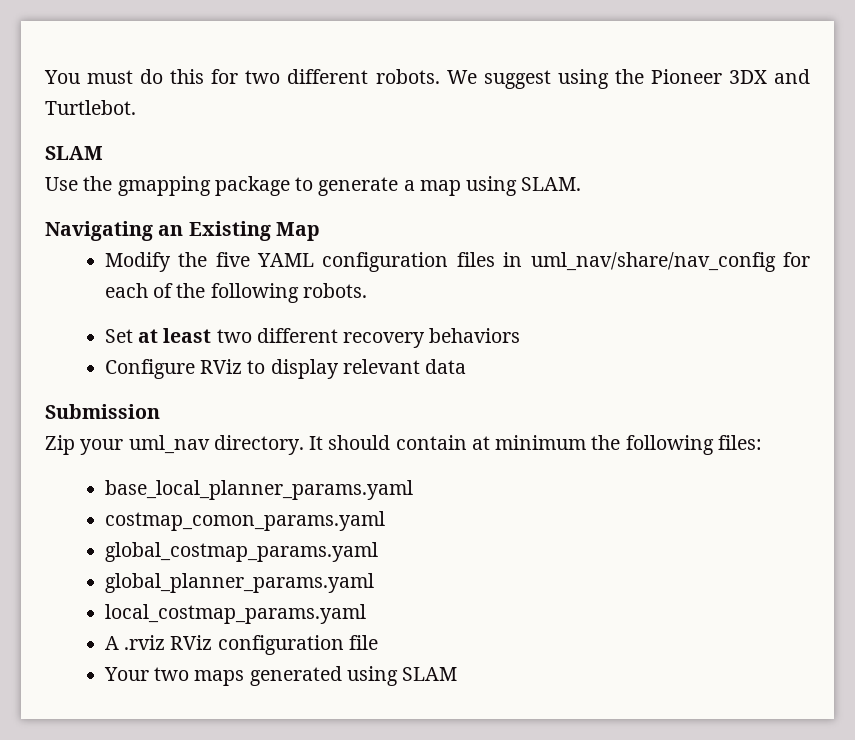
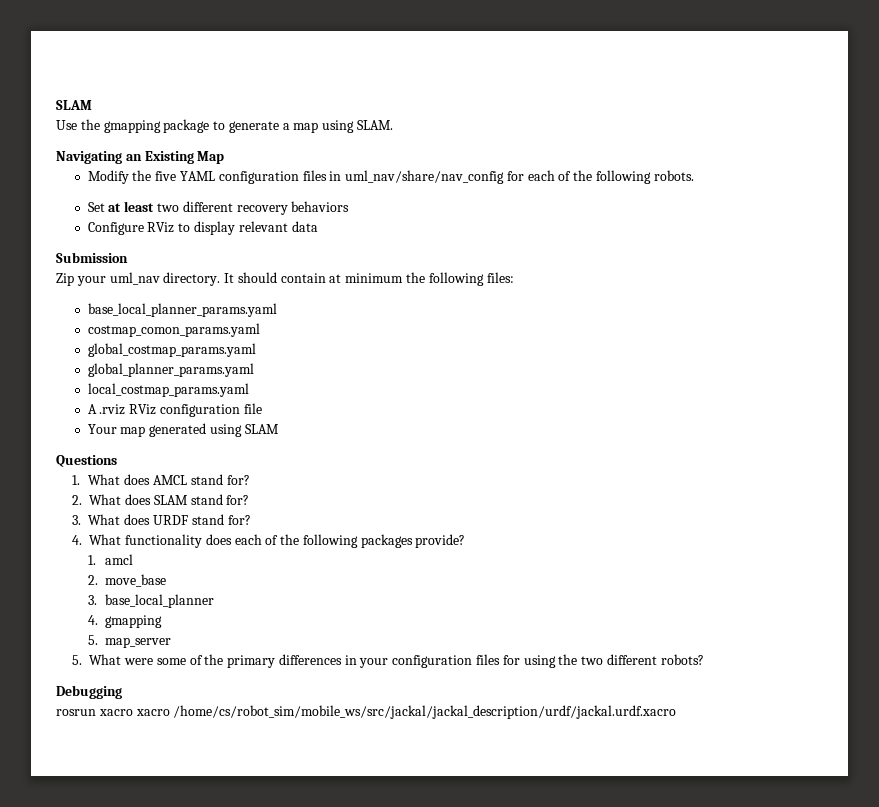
- You must do this for two different robots. We suggest using the Pioneer 3DX and Turtlebot.
- Your two maps generated using SLAM
+ Your map generated using SLAM
+ Questions
+ 1. What does AMCL stand for?
+ 2. What does SLAM stand for?
+ 3. What does URDF stand for?
+ 4. What functionality does each of the following packages provide?
+ 1. amcl
+ 2. move_base
+ 3. base_local_planner
+ 4. gmapping
+ 5. map_server
+ 5. What were some of the primary differences in your configuration files for using the two different robots?
+ Debugging
+ rosrun xacro xacro /home/cs/robot_sim/mobile_ws/src/jackal/jackal_description/urdf/jackal.urdf.xacro

